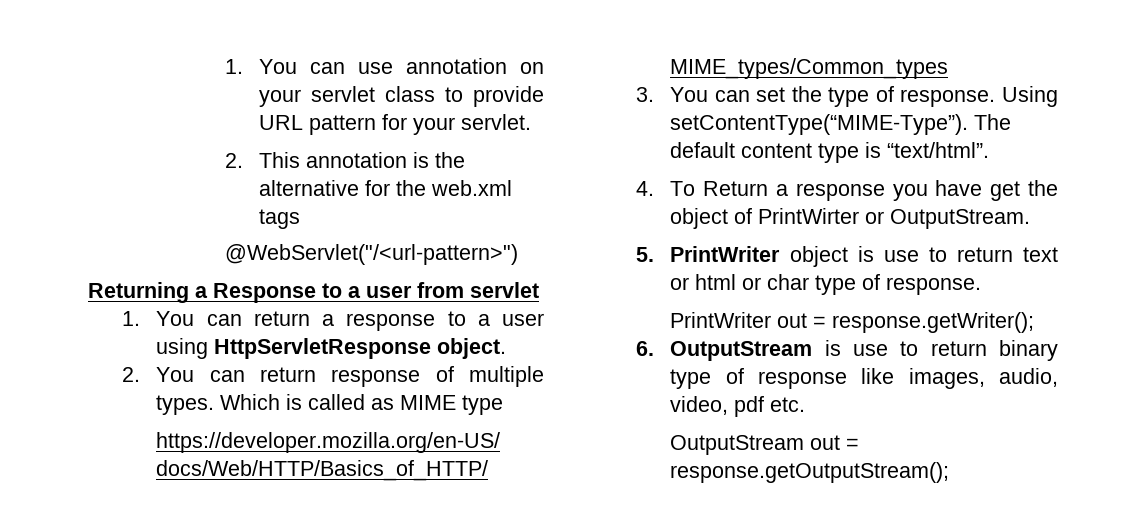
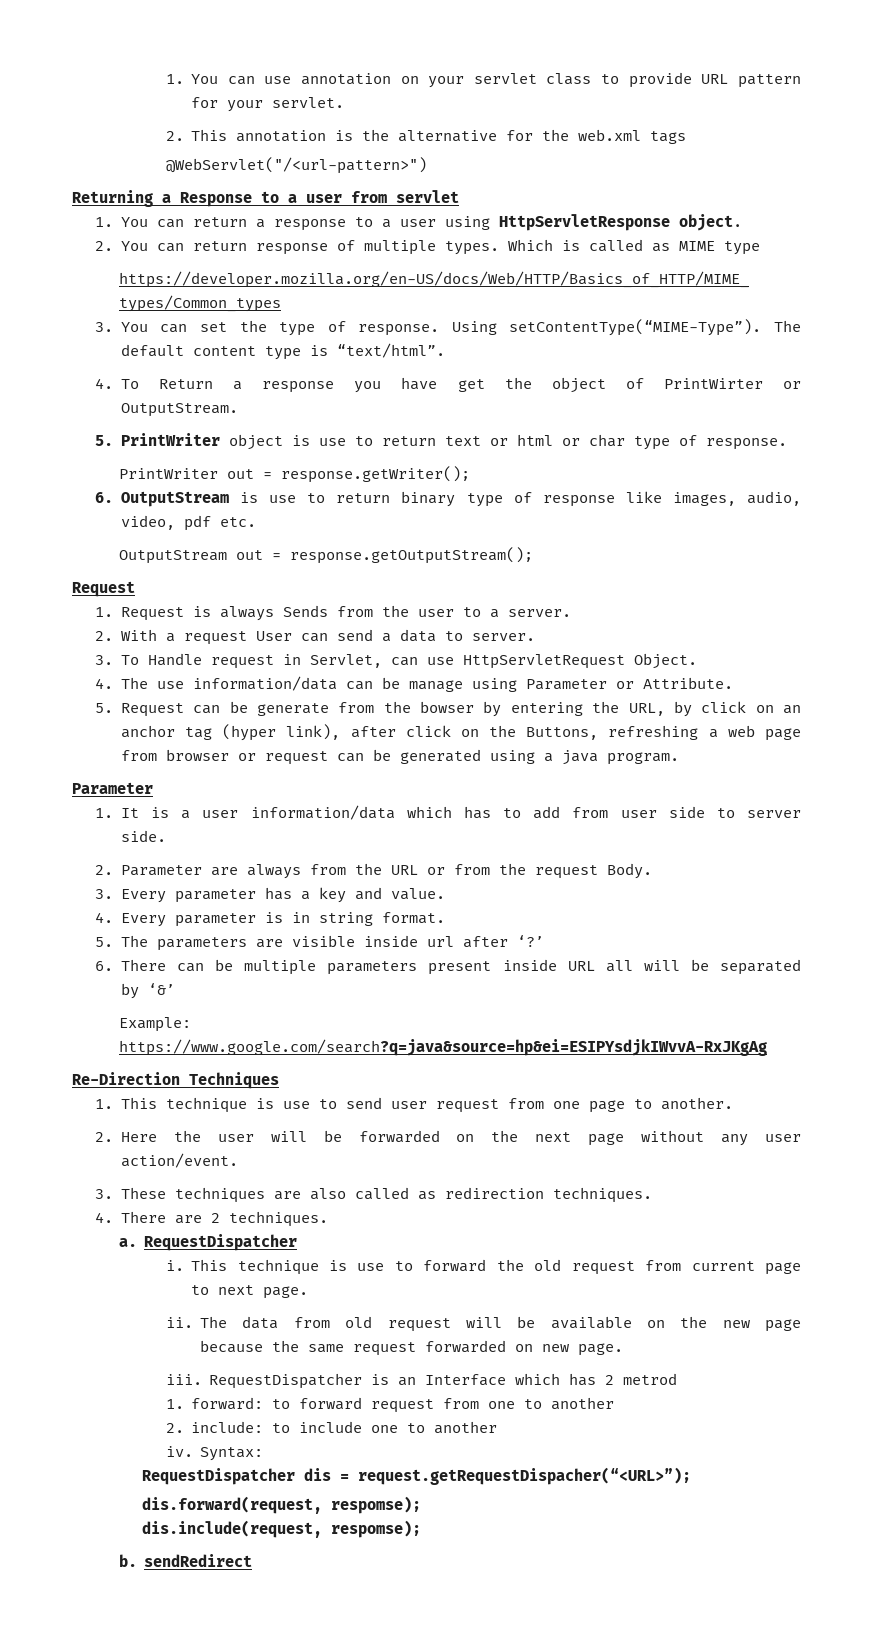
  OutputStream out = response.getOutputStream();
+ Request
+ 1. Request is always Sends from the user to a server.
+ 2. With a request User can send a data to server.
+ 3. To Handle request in Servlet, can use HttpServletRequest Object.
+ 4. The use information/data can be manage using Parameter or Attribute.
+ 5. Request can be generate from the bowser by entering the URL, by click on an anchor tag (hyper link), after click on the Buttons, refreshing a web page from browser or request can be generated using a java program.
+ Parameter
+ 1. It is a user information/data which has to add from user side to server side.
+ 2. Parameter are always from the URL or from the request Body.
+ 3. Every parameter has a key and value.
+ 4. Every parameter is in string format.
+ 5. The parameters are visible inside url after ‘?’
+ 6. There can be multiple parameters present inside URL all will be separated by ‘&’
+ Example: https://www.google.com/search?q=java&source=hp&ei=ESIPYsdjkIWvvA-RxJKgAg
+ Re-Direction Techniques
+ 1. This technique is use to send user request from one page to another.
+ 2. Here the user will be forwarded on the next page without any user action/event.
+ 3. These techniques are also called as redirection techniques.
+ 4. There are 2 techniques.
+ a. RequestDispatcher
+ i. This technique is use to forward the old request from current page to next page.
+ ii. The data from old request will be available on the new page because the same request forwarded on new page.
+ iii. RequestDispatcher is an Interface which has 2 metrod
+ 1. forward: to forward request from one to another
+ 2. include: to include one to another
+ iv. Syntax:
+ RequestDispatcher dis = request.getRequestDispacher(“<URL>”);
+ dis.forward(request, respomse);
+ dis.include(request, respomse);
+ b. sendRedirect

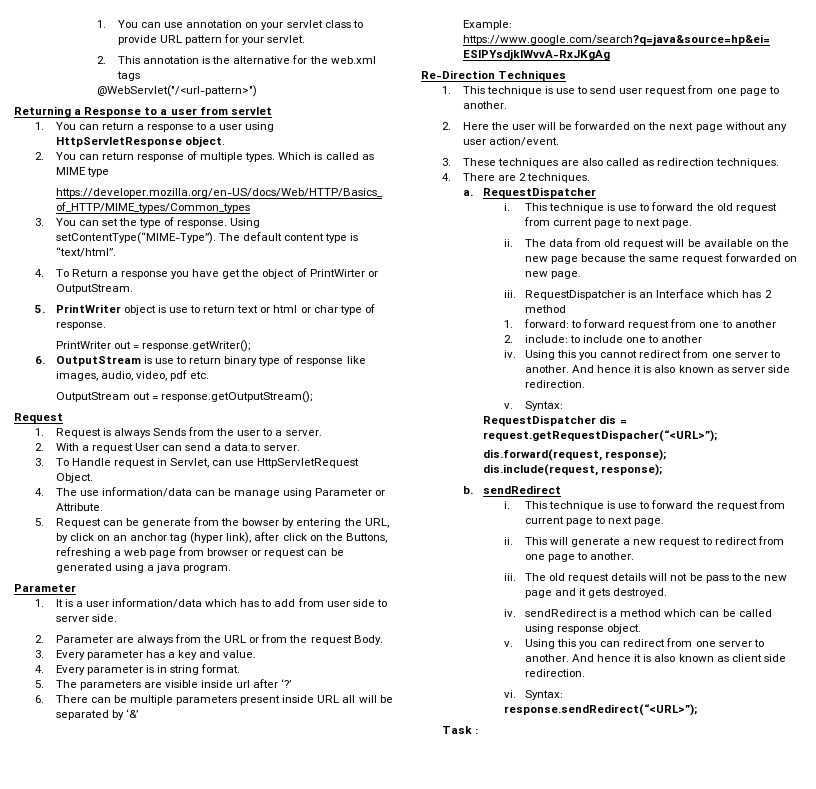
- RequestDispatcher is an Interface which has 2 metrod
+ RequestDispatcher is an Interface which has 2 method
+ Using this you cannot redirect from one server to another. And hence it is also known as server side redirection.
+ v.
- dis.forward(request, respomse);
+ dis.forward(request, response);
- dis.include(request, respomse);
+ dis.include(request, response);
+ i. This technique is use to forward the request from current page to next page.
+ ii. This will generate a new request to redirect from one page to another.
+ iii. The old request details will not be pass to the new page and it gets destroyed.
+ iv. sendRedirect is a method which can be called using response object.
+ v. Using this you can redirect from one server to another. And hence it is also known as client side redirection.
+ vi. Syntax:
+ response.sendRedirect(“<URL>”);
+ Task :

